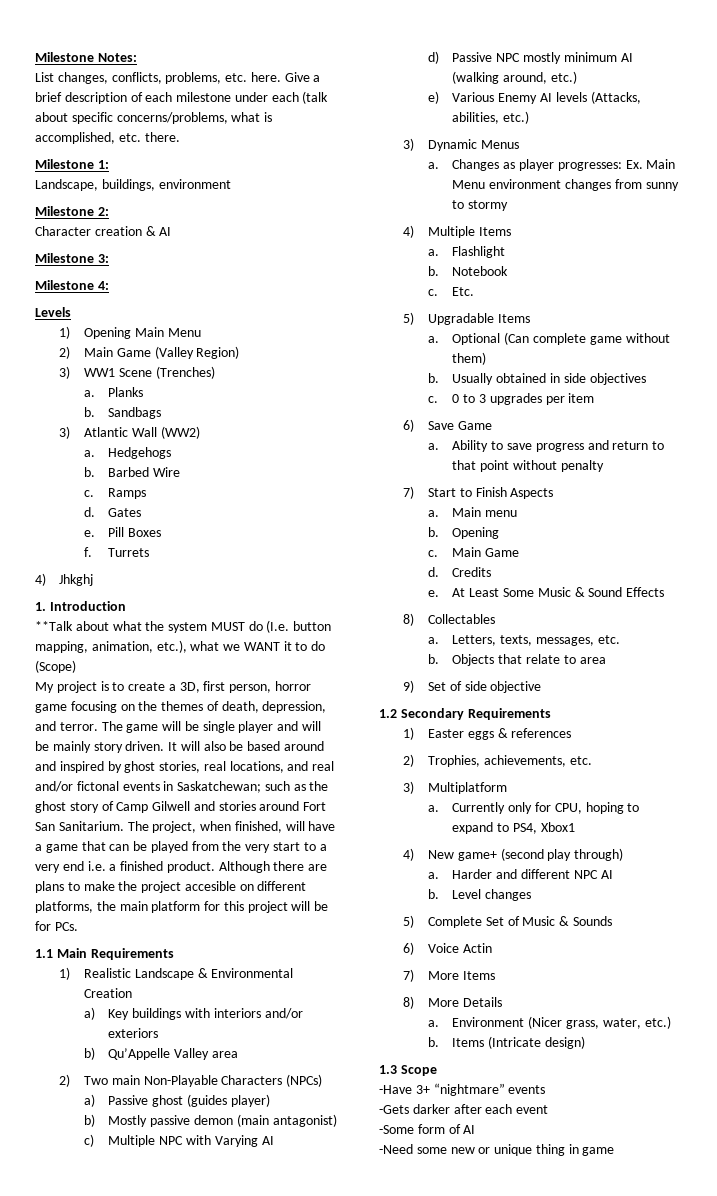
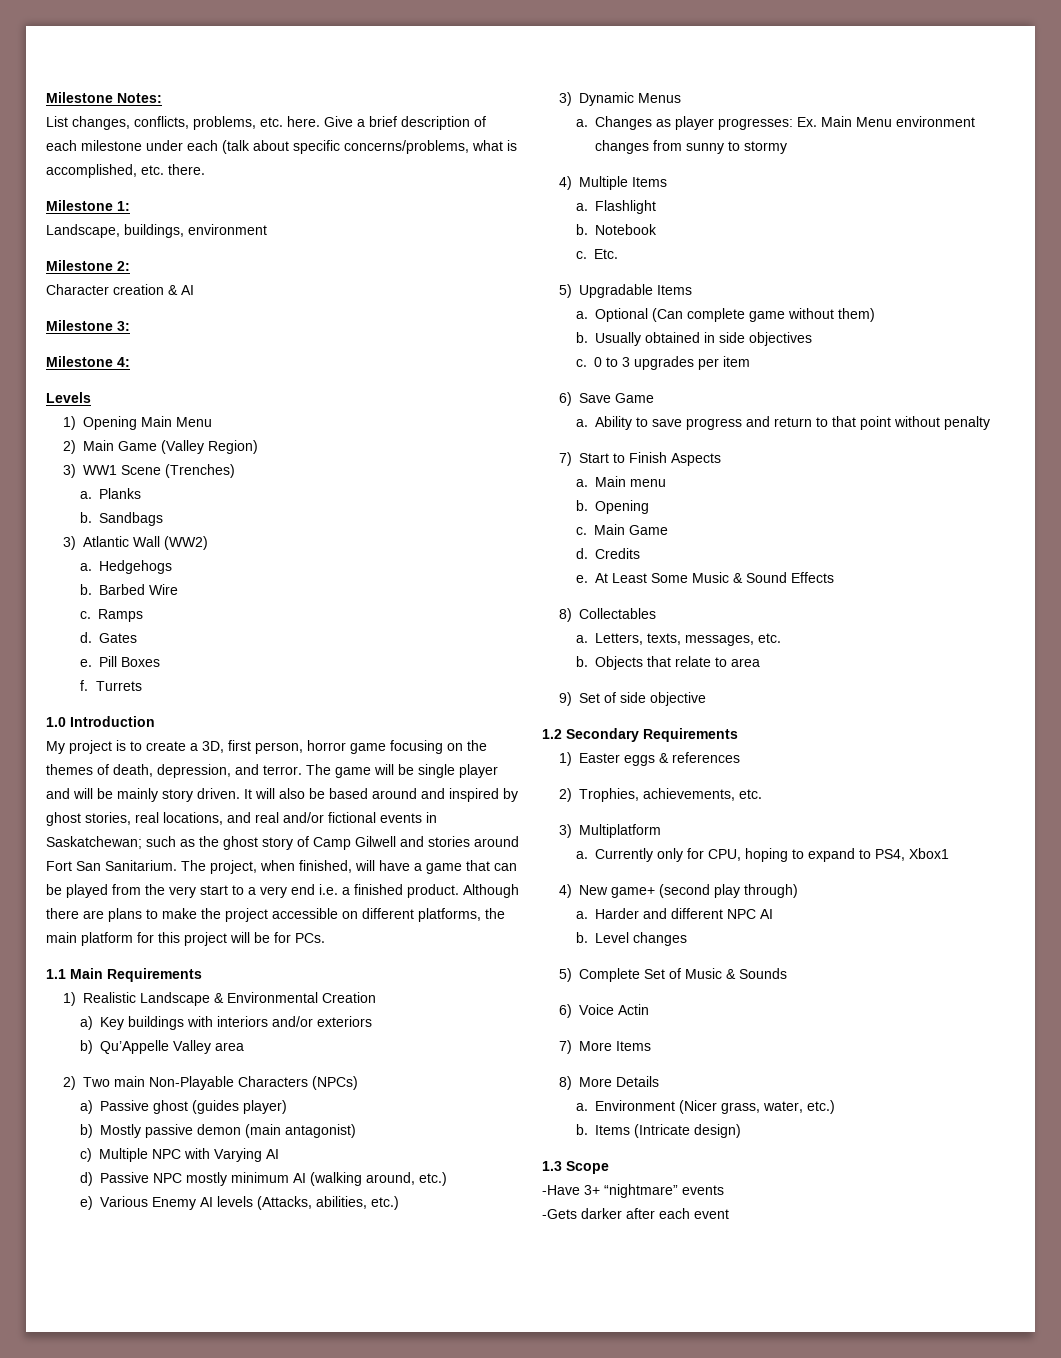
- 4) Jhkghj
- 1. Introduction
- **Talk about what the system MUST do (I.e. button mapping, animation, etc.), what we WANT it to do (Scope)
+ 1.0 Introduction
- It will also be based around and inspired by ghost stories, real locations, and real and/or fictonal events in Saskatchewan; such as the ghost story of Camp Gilwell and stories around Fort San Sanitarium.
+ It will also be based around and inspired by ghost stories, real locations, and real and/or fictional events in Saskatchewan; such as the ghost story of Camp Gilwell and stories around Fort San Sanitarium.
- Although there are plans to make the project accesible on different platforms, the main platform for this project will be for PCs.
+ Although there are plans to make the project accessible on different platforms, the main platform for this project will be for PCs.
- -Some form of AI
- -Need some new or unique thing in game

